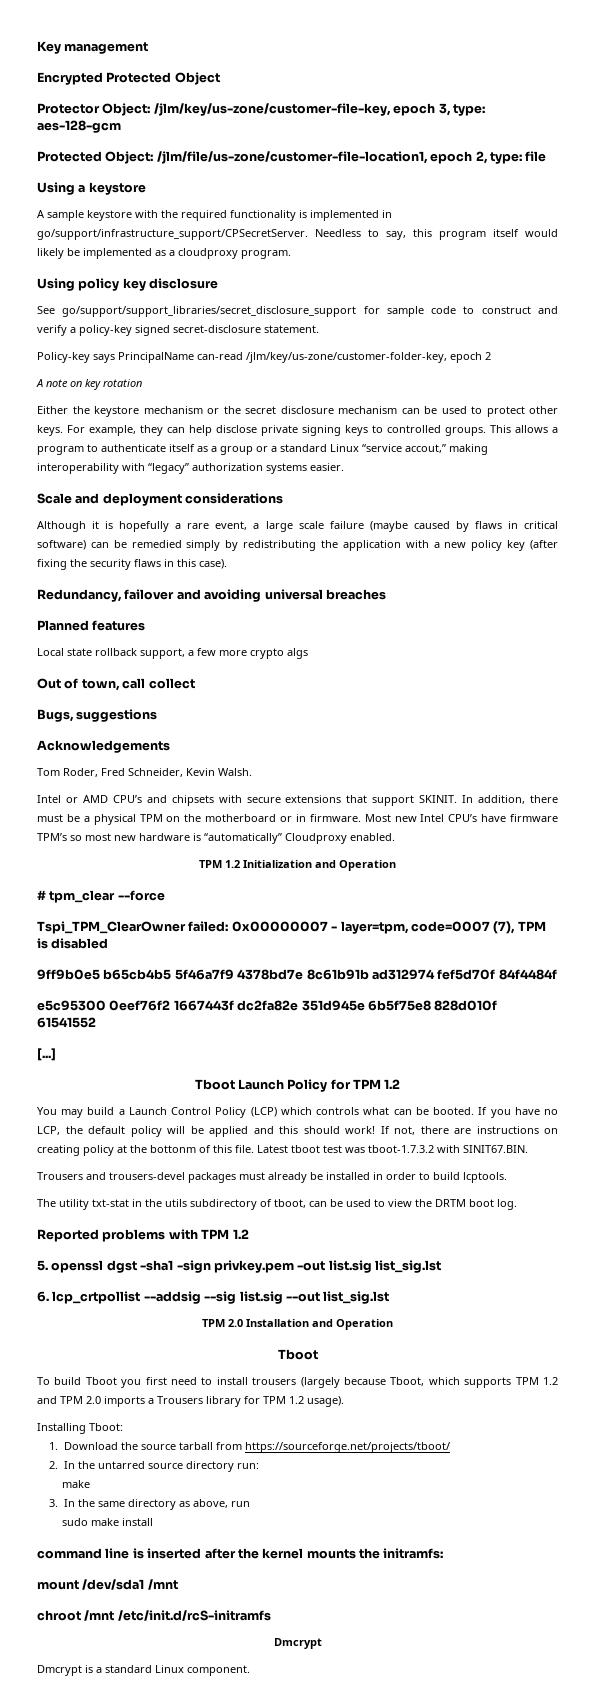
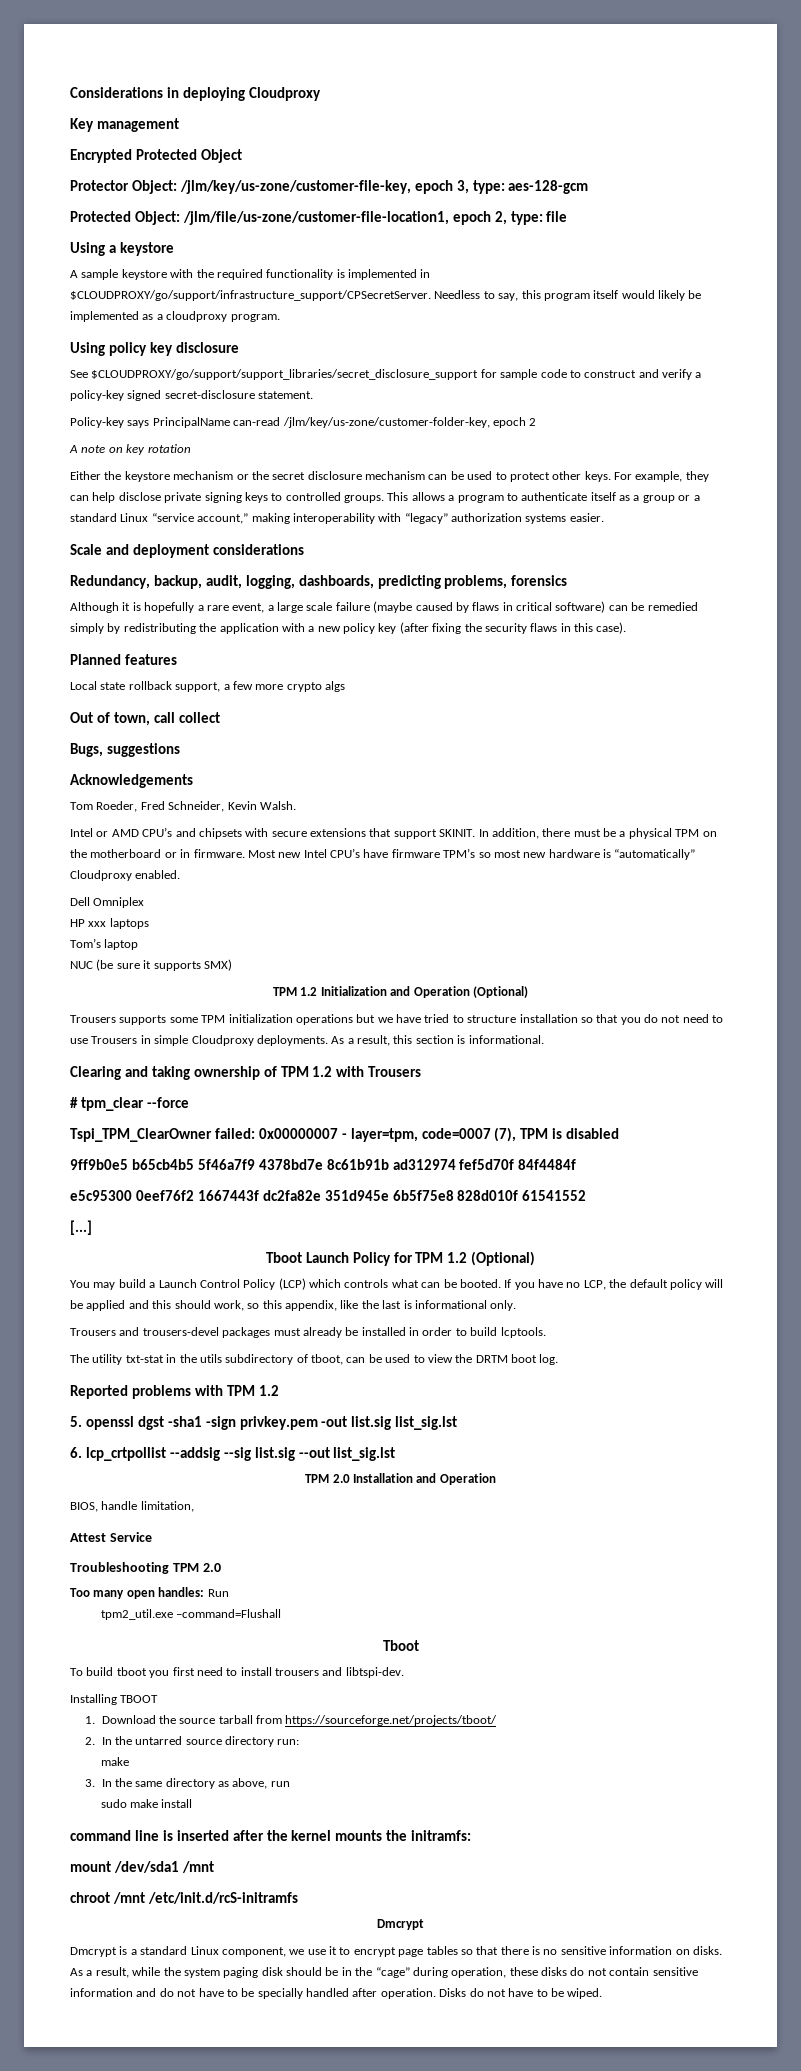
+ Considerations in deploying Cloudproxy
- A sample keystore with the required functionality is implemented in go/support/infrastructure_support/CPSecretServer.
+ A sample keystore with the required functionality is implemented in $CLOUDPROXY/go/support/infrastructure_support/CPSecretServer.
- See go/support/support_libraries/secret_disclosure_support for sample code to construct and verify a policy-key signed secret-disclosure statement.
+ See $CLOUDPROXY/go/support/support_libraries/secret_disclosure_support for sample code to construct and verify a policy-key signed secret-disclosure statement.
- This allows a program to authenticate itself as a group or a standard Linux “service accout,” making interoperability with “legacy” authorization systems easier.
+ This allows a program to authenticate itself as a group or a standard Linux “service account,” making interoperability with “legacy” authorization systems easier.
+ Redundancy, backup, audit, logging, dashboards, predicting problems, forensics
- Redundancy, failover and avoiding universal breaches
- Tom Roder, Fred Schneider, Kevin Walsh.
+ Tom Roeder, Fred Schneider, Kevin Walsh.
+ Dell Omniplex
+ HP xxx laptops
+ Tom’s laptop
+ NUC (be sure it supports SMX)
- TPM 1.2 Initialization and Operation
+ TPM 1.2 Initialization and Operation (Optional)
+ Trousers supports some TPM initialization operations but we have tried to structure installation so that you do not need to use Trousers in simple Cloudproxy deployments. As a result, this section is informational.
+ Clearing and taking ownership of TPM 1.2 with Trousers
- Tboot Launch Policy for TPM 1.2
+ Tboot Launch Policy for TPM 1.2 (Optional)
- If you have no LCP, the default policy will be applied and this should work! If not, there are instructions on creating policy at the bottonm of this file. Latest tboot test was tboot-1.7.3.2 with SINIT67.BIN.
+ If you have no LCP, the default policy will be applied and this should work, so this appendix, like the last is informational only.
+ BIOS, handle limitation,
+ Attest Service
+ Troubleshooting TPM 2.0
+ Too many open handles: Run
+ tpm2_util.exe –command=Flushall
- To build Tboot you first need to install trousers (largely because Tboot, which supports TPM 1.2 and TPM 2.0 imports a Trousers library for TPM 1.2 usage).
+ To build tboot you first need to install trousers and libtspi-dev.
- Installing Tboot:
+ Installing TBOOT
- Dmcrypt is a standard Linux component.
+ Dmcrypt is a standard Linux component, we use it to encrypt page tables so that there is no sensitive information on disks. As a result, while the system paging disk should be in the “cage” during operation, these disks do not contain sensitive information and do not have to be specially handled after operation. Disks do not have to be wiped.

